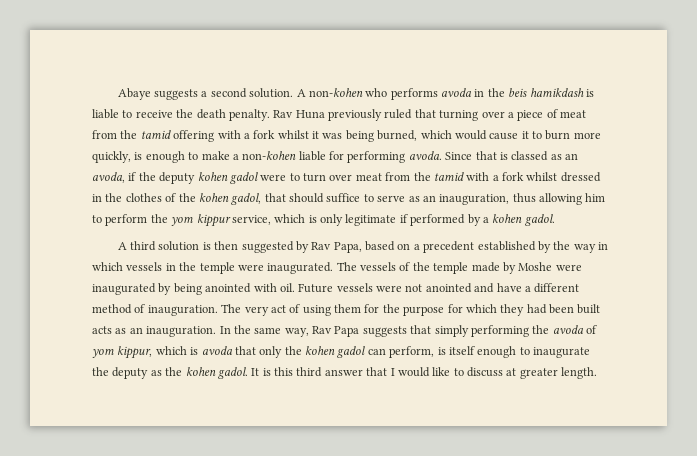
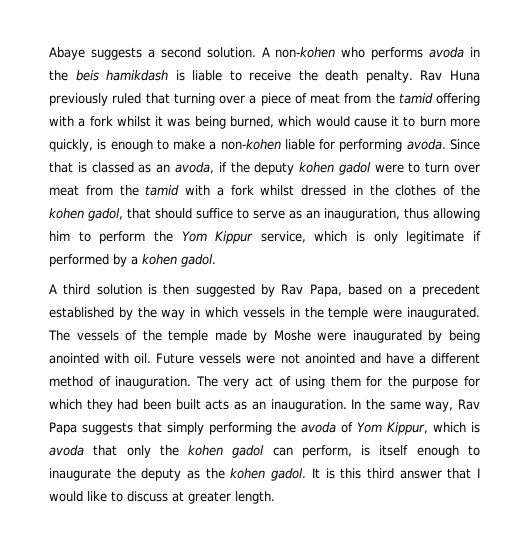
- Since that is classed as an avoda, if the deputy kohen gadol were to turn over meat from the tamid with a fork whilst dressed in the clothes of the kohen gadol, that should suffice to serve as an inauguration, thus allowing him to perform the yom kippur service, which is only legitimate if performed by a kohen gadol.
+ Since that is classed as an avoda, if the deputy kohen gadol were to turn over meat from the tamid with a fork whilst dressed in the clothes of the kohen gadol, that should suffice to serve as an inauguration, thus allowing him to perform the Yom Kippur service, which is only legitimate if performed by a kohen gadol.
- In the same way, Rav Papa suggests that simply performing the avoda of yom kippur, which is avoda that only the kohen gadol can perform, is itself enough to inaugurate the deputy as the kohen gadol.
+ In the same way, Rav Papa suggests that simply performing the avoda of Yom Kippur, which is avoda that only the kohen gadol can perform, is itself enough to inaugurate the deputy as the kohen gadol.

